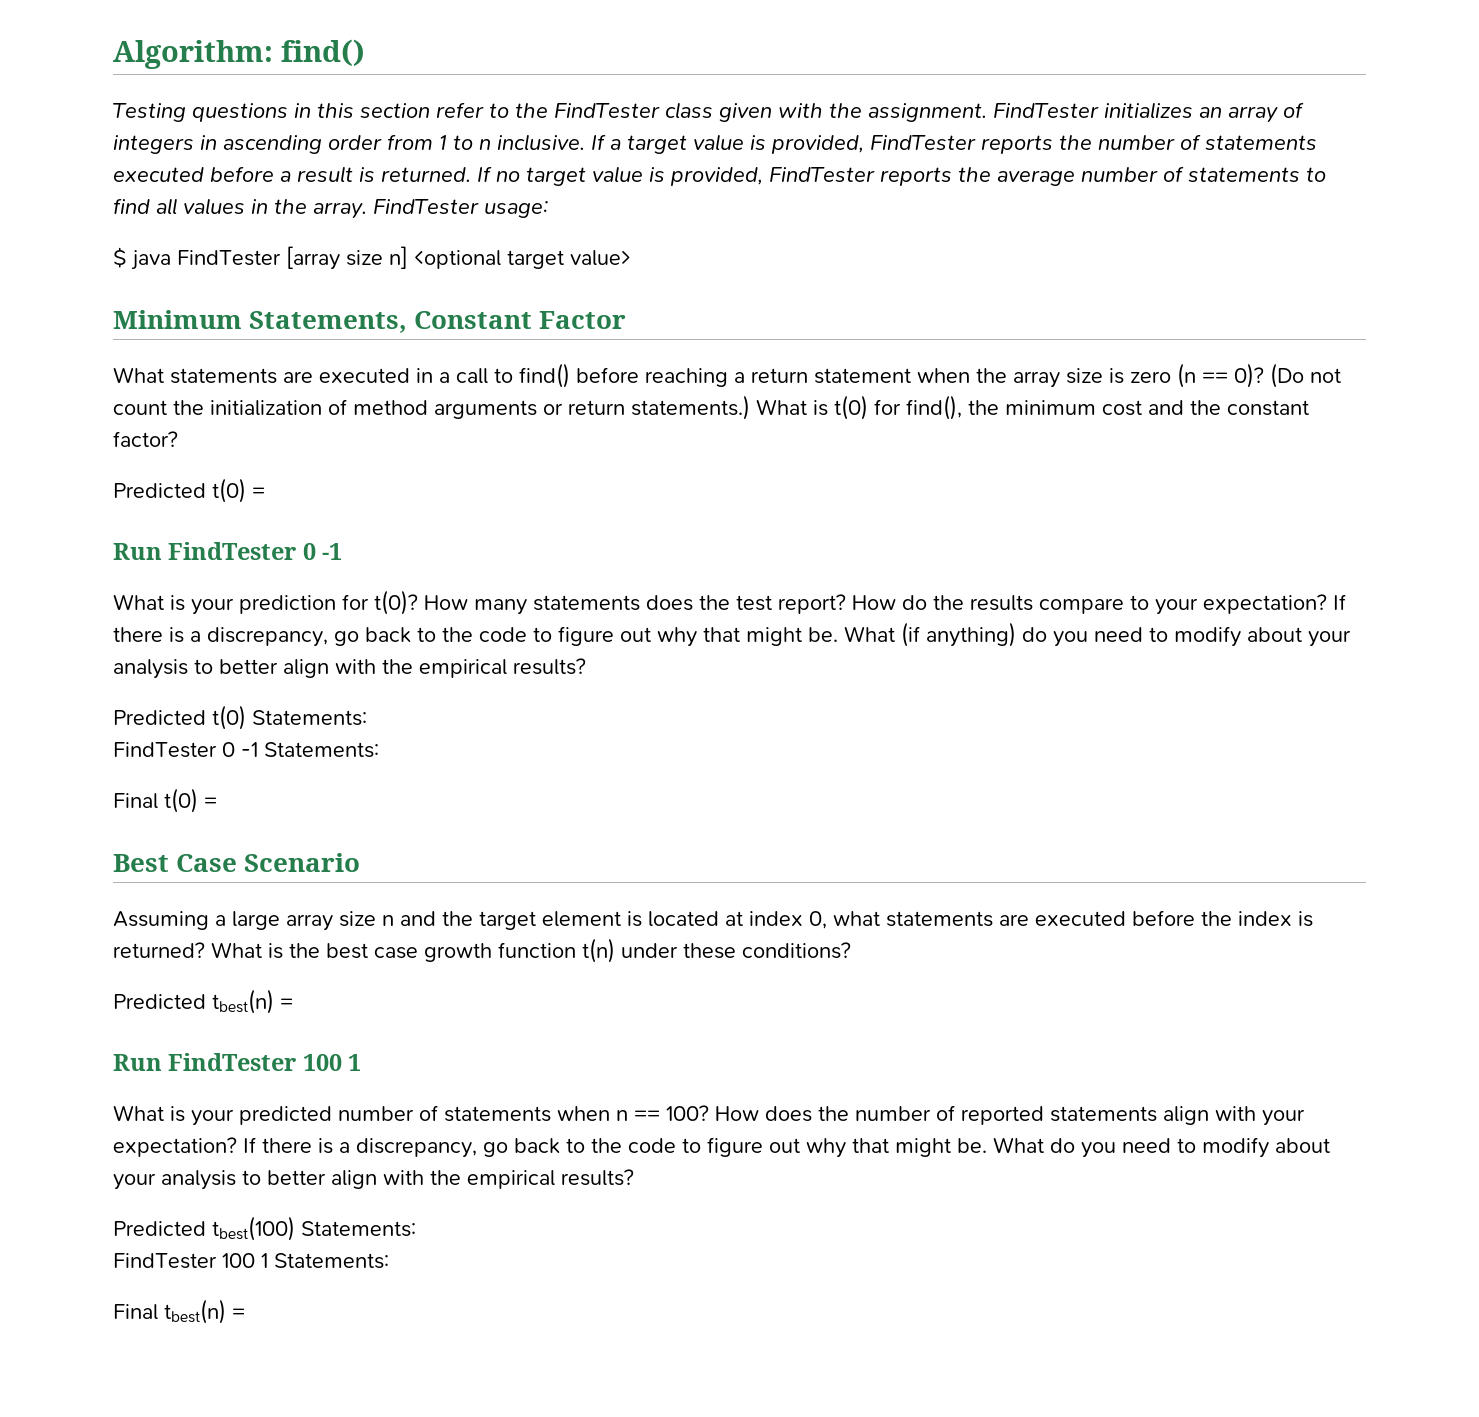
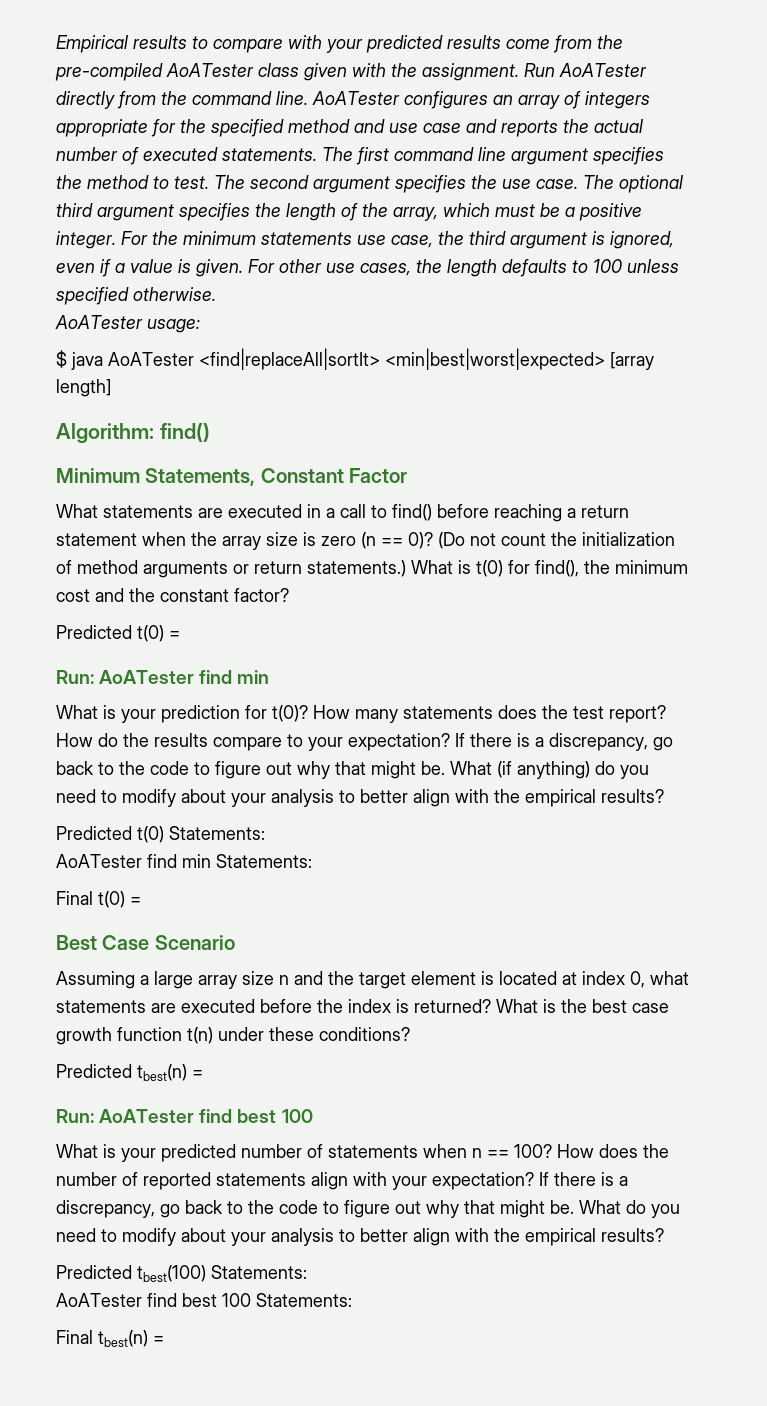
- Algorithm: find()
- Testing questions in this section refer to the FindTester class given with the assignment.
+ Empirical results to compare with your predicted results come from the pre-compiled AoATester class given with the assignment.
- FindTester initializes an array of integers in ascending order from 1 to n inclusive. If a target value is provided, FindTester reports the number of statements executed before a result is returned. If no target value is provided, FindTester reports the average number of statements to find all values in the array. FindTester usage:
- $ java FindTester [array size n] <optional target value>
+ Run AoATester directly from the command line. AoATester configures an array of integers appropriate for the specified method and use case and reports the actual number of executed statements. The first command line argument specifies the method to test. The second argument specifies the use case. The optional third argument specifies the length of the array, which must be a positive integer. For the minimum statements use case, the third argument is ignored, even if a value is given. For other use cases, the length defaults to 100 unless specified otherwise.
+ AoATester usage:
+ $ java AoATester <find|replaceAll|sortIt> <min|best|worst|expected> [array length]
+ Algorithm: find()
- Run FindTester 0 -1
+ Run: AoATester find min
- FindTester 0 -1 Statements:
+ AoATester find min Statements:
- Run FindTester 100 1
+ Run: AoATester find best 100
- FindTester 100 1 Statements:
+ AoATester find best 100 Statements:

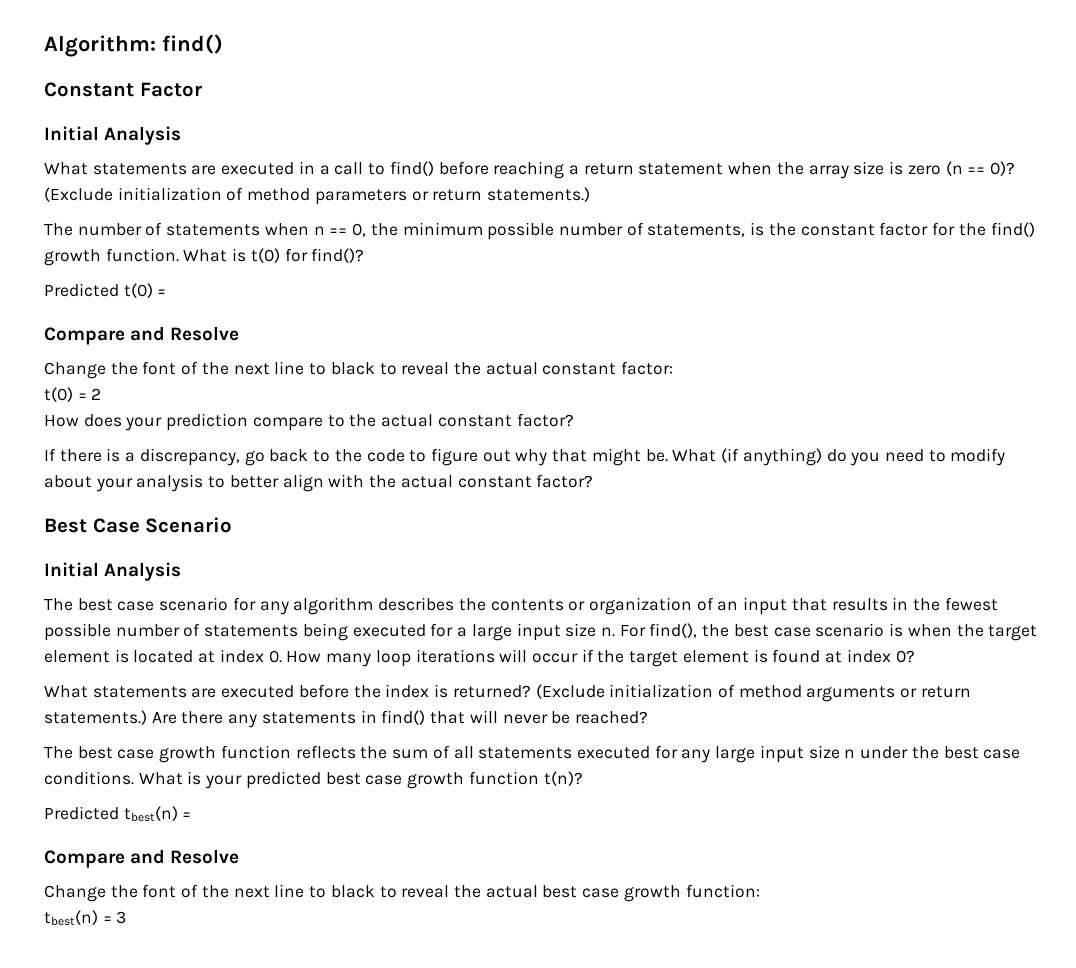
- Empirical results to compare with your predicted results come from the pre-compiled AoATester class given with the assignment. Run AoATester directly from the command line. AoATester configures an array of integers appropriate for the specified method and use case and reports the actual number of executed statements. The first command line argument specifies the method to test. The second argument specifies the use case. The optional third argument specifies the length of the array, which must be a positive integer. For the minimum statements use case, the third argument is ignored, even if a value is given. For other use cases, the length defaults to 100 unless specified otherwise.
- AoATester usage:
- $ java AoATester <find|replaceAll|sortIt> <min|best|worst|expected> [array length]
- Minimum Statements, Constant Factor
+ Constant Factor
+ Initial Analysis
- (Do not count the initialization of method arguments or return statements.) What is t(0) for find(), the minimum cost and the constant factor?
+ (Exclude initialization of method parameters or return statements.)
+ The number of statements when n == 0, the minimum possible number of statements, is the constant factor for the find() growth function. What is t(0) for find()?
  Predicted t(0) =
- Run: AoATester find min
- What is your prediction for t(0)? How many statements does the test report? How do the results compare to your expectation? If there is a discrepancy, go back to the code to figure out why that might be.
+ Compare and Resolve
+ Change the font of the next line to black to reveal the actual constant factor:
+ t(0) = 2
+ How does your prediction compare to the actual constant factor?
+ If there is a discrepancy, go back to the code to figure out why that might be.
- What (if anything) do you need to modify about your analysis to better align with the empirical results?
- Predicted t(0) Statements:
- AoATester find min Statements:
- Final t(0) =
+ What (if anything) do you need to modify about your analysis to better align with the actual constant factor?
  Best Case Scenario
- Assuming a large array size n and the target element is located at index 0, what statements are executed before the index is returned?
+ Initial Analysis
+ The best case scenario for any algorithm describes the contents or organization of an input that results in the fewest possible number of statements being executed for a large input size n. For find(), the best case scenario is when the target element is located at index 0. How many loop iterations will occur if the target element is found at index 0?
+ What statements are executed before the index is returned?
- What is the best case growth function t(n) under these conditions?
+ (Exclude initialization of method arguments or return statements.) Are there any statements in find() that will never be reached?
+ The best case growth function reflects the sum of all statements executed for any large input size n under the best case conditions. What is your predicted best case growth function t(n)?
  Predicted tbest(n) =
- Run: AoATester find best 100
- What is your predicted number of statements when n == 100? How does the number of reported statements align with your expectation? If there is a discrepancy, go back to the code to figure out why that might be. What do you need to modify about your analysis to better align with the empirical results?
- Predicted tbest(100) Statements:
- AoATester find best 100 Statements:
- Final tbest(n) =
+ Compare and Resolve
+ Change the font of the next line to black to reveal the actual best case growth function:
+ tbest(n) = 3

